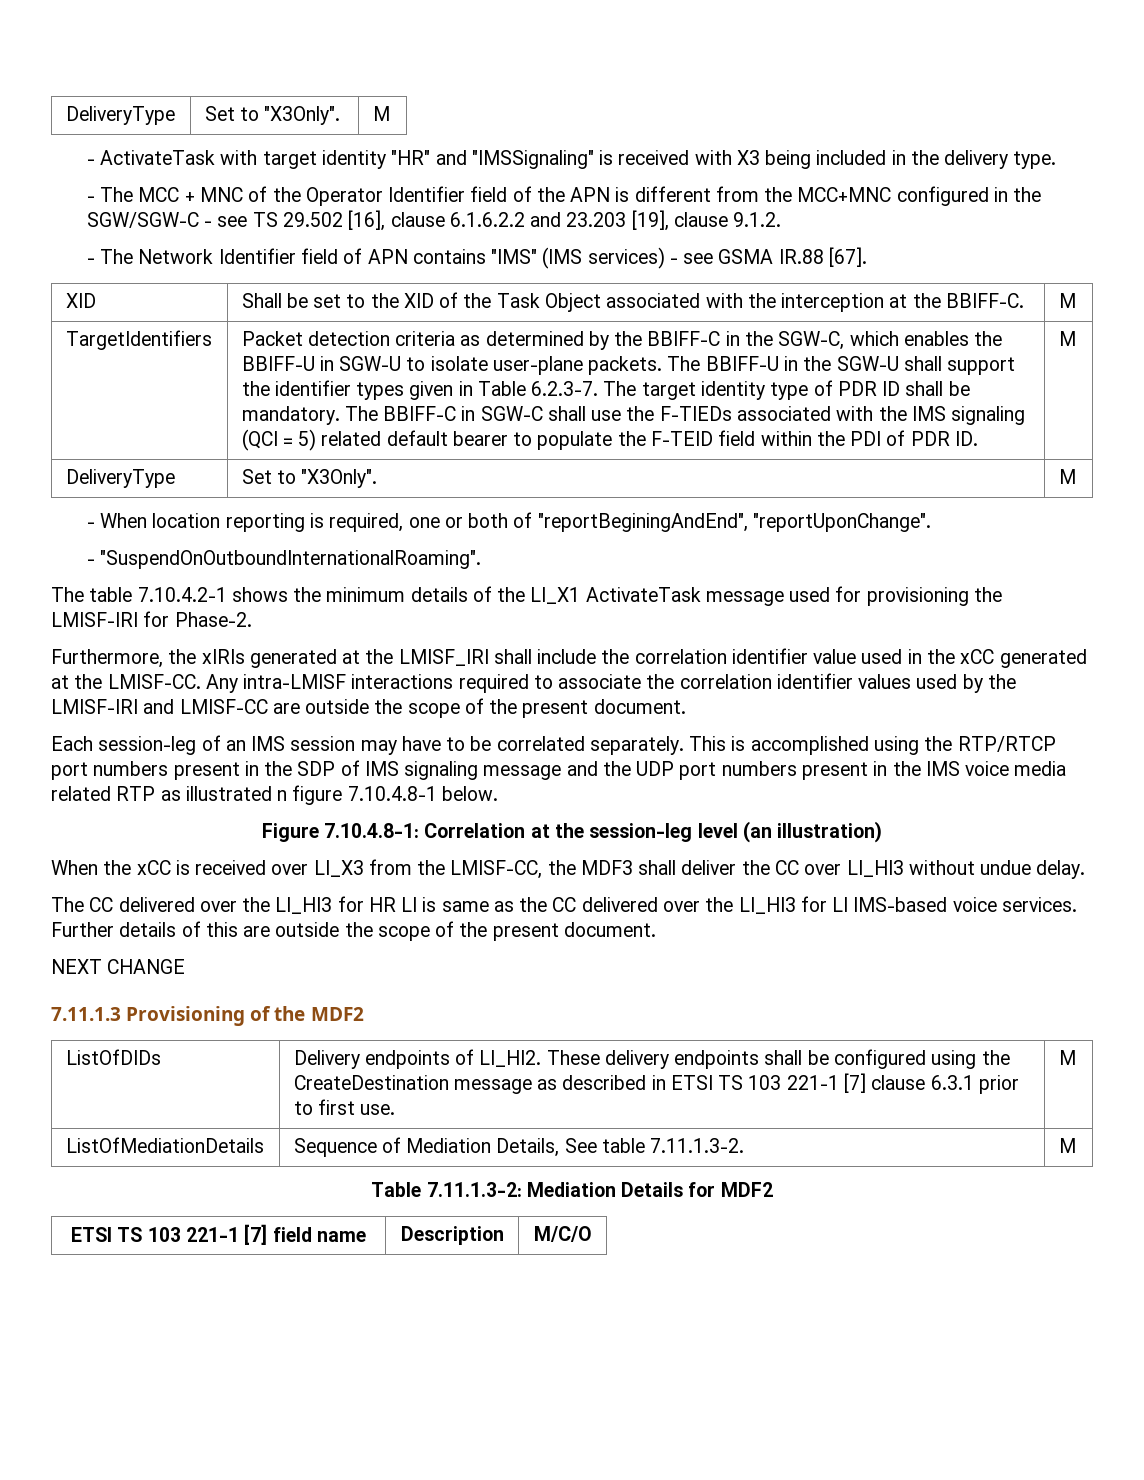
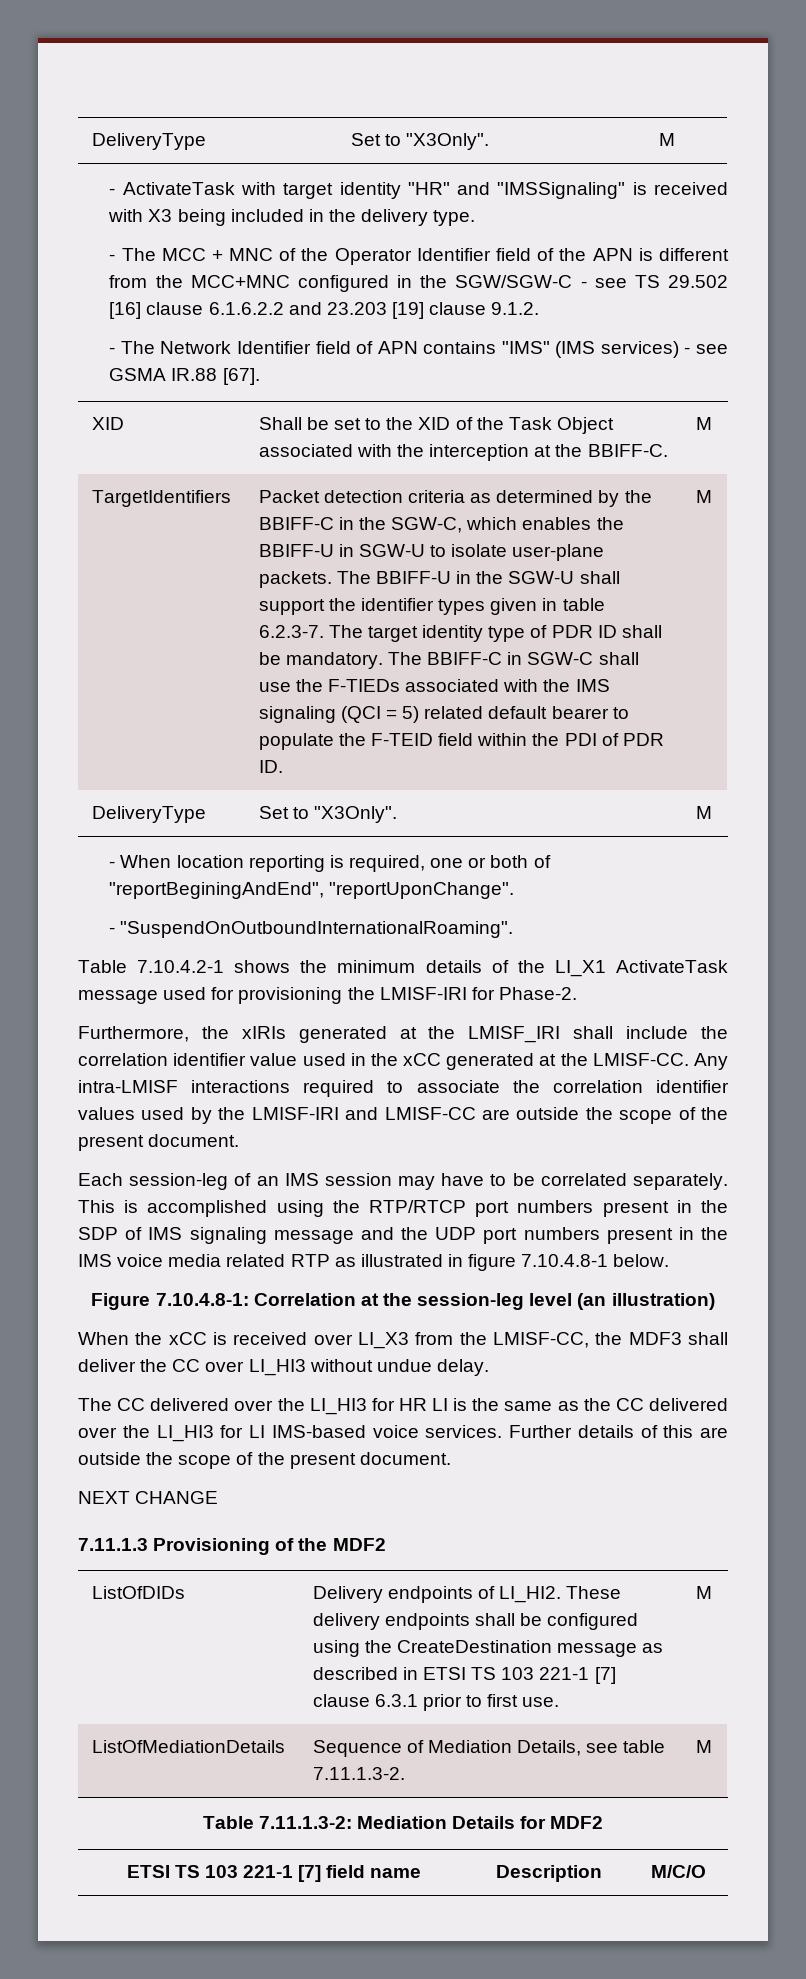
- - The MCC + MNC of the Operator Identifier field of the APN is different from the MCC+MNC configured in the SGW/SGW-C - see TS 29.502 [16], clause 6.1.6.2.2 and 23.203 [19], clause 9.1.2.
+ - The MCC + MNC of the Operator Identifier field of the APN is different from the MCC+MNC configured in the SGW/SGW-C - see TS 29.502 [16] clause 6.1.6.2.2 and 23.203 [19] clause 9.1.2.
- The BBIFF-U in the SGW-U shall support the identifier types given in Table 6.2.3-7. The target identity type of PDR ID shall be mandatory.
+ The BBIFF-U in the SGW-U shall support the identifier types given in table 6.2.3-7. The target identity type of PDR ID shall be mandatory.
- The table 7.10.4.2-1 shows the minimum details of the LI_X1 ActivateTask message used for provisioning the LMISF-IRI for Phase-2.
+ Table 7.10.4.2-1 shows the minimum details of the LI_X1 ActivateTask message used for provisioning the LMISF-IRI for Phase-2.
- This is accomplished using the RTP/RTCP port numbers present in the SDP of IMS signaling message and the UDP port numbers present in the IMS voice media related RTP as illustrated n figure 7.10.4.8-1 below.
+ This is accomplished using the RTP/RTCP port numbers present in the SDP of IMS signaling message and the UDP port numbers present in the IMS voice media related RTP as illustrated in figure 7.10.4.8-1 below.
- The CC delivered over the LI_HI3 for HR LI is same as the CC delivered over the LI_HI3 for LI IMS-based voice services.
+ The CC delivered over the LI_HI3 for HR LI is the same as the CC delivered over the LI_HI3 for LI IMS-based voice services.
- ListOfMediationDetails | Sequence of Mediation Details, See table 7.11.1.3-2. | M
+ ListOfMediationDetails | Sequence of Mediation Details, see table 7.11.1.3-2. | M

